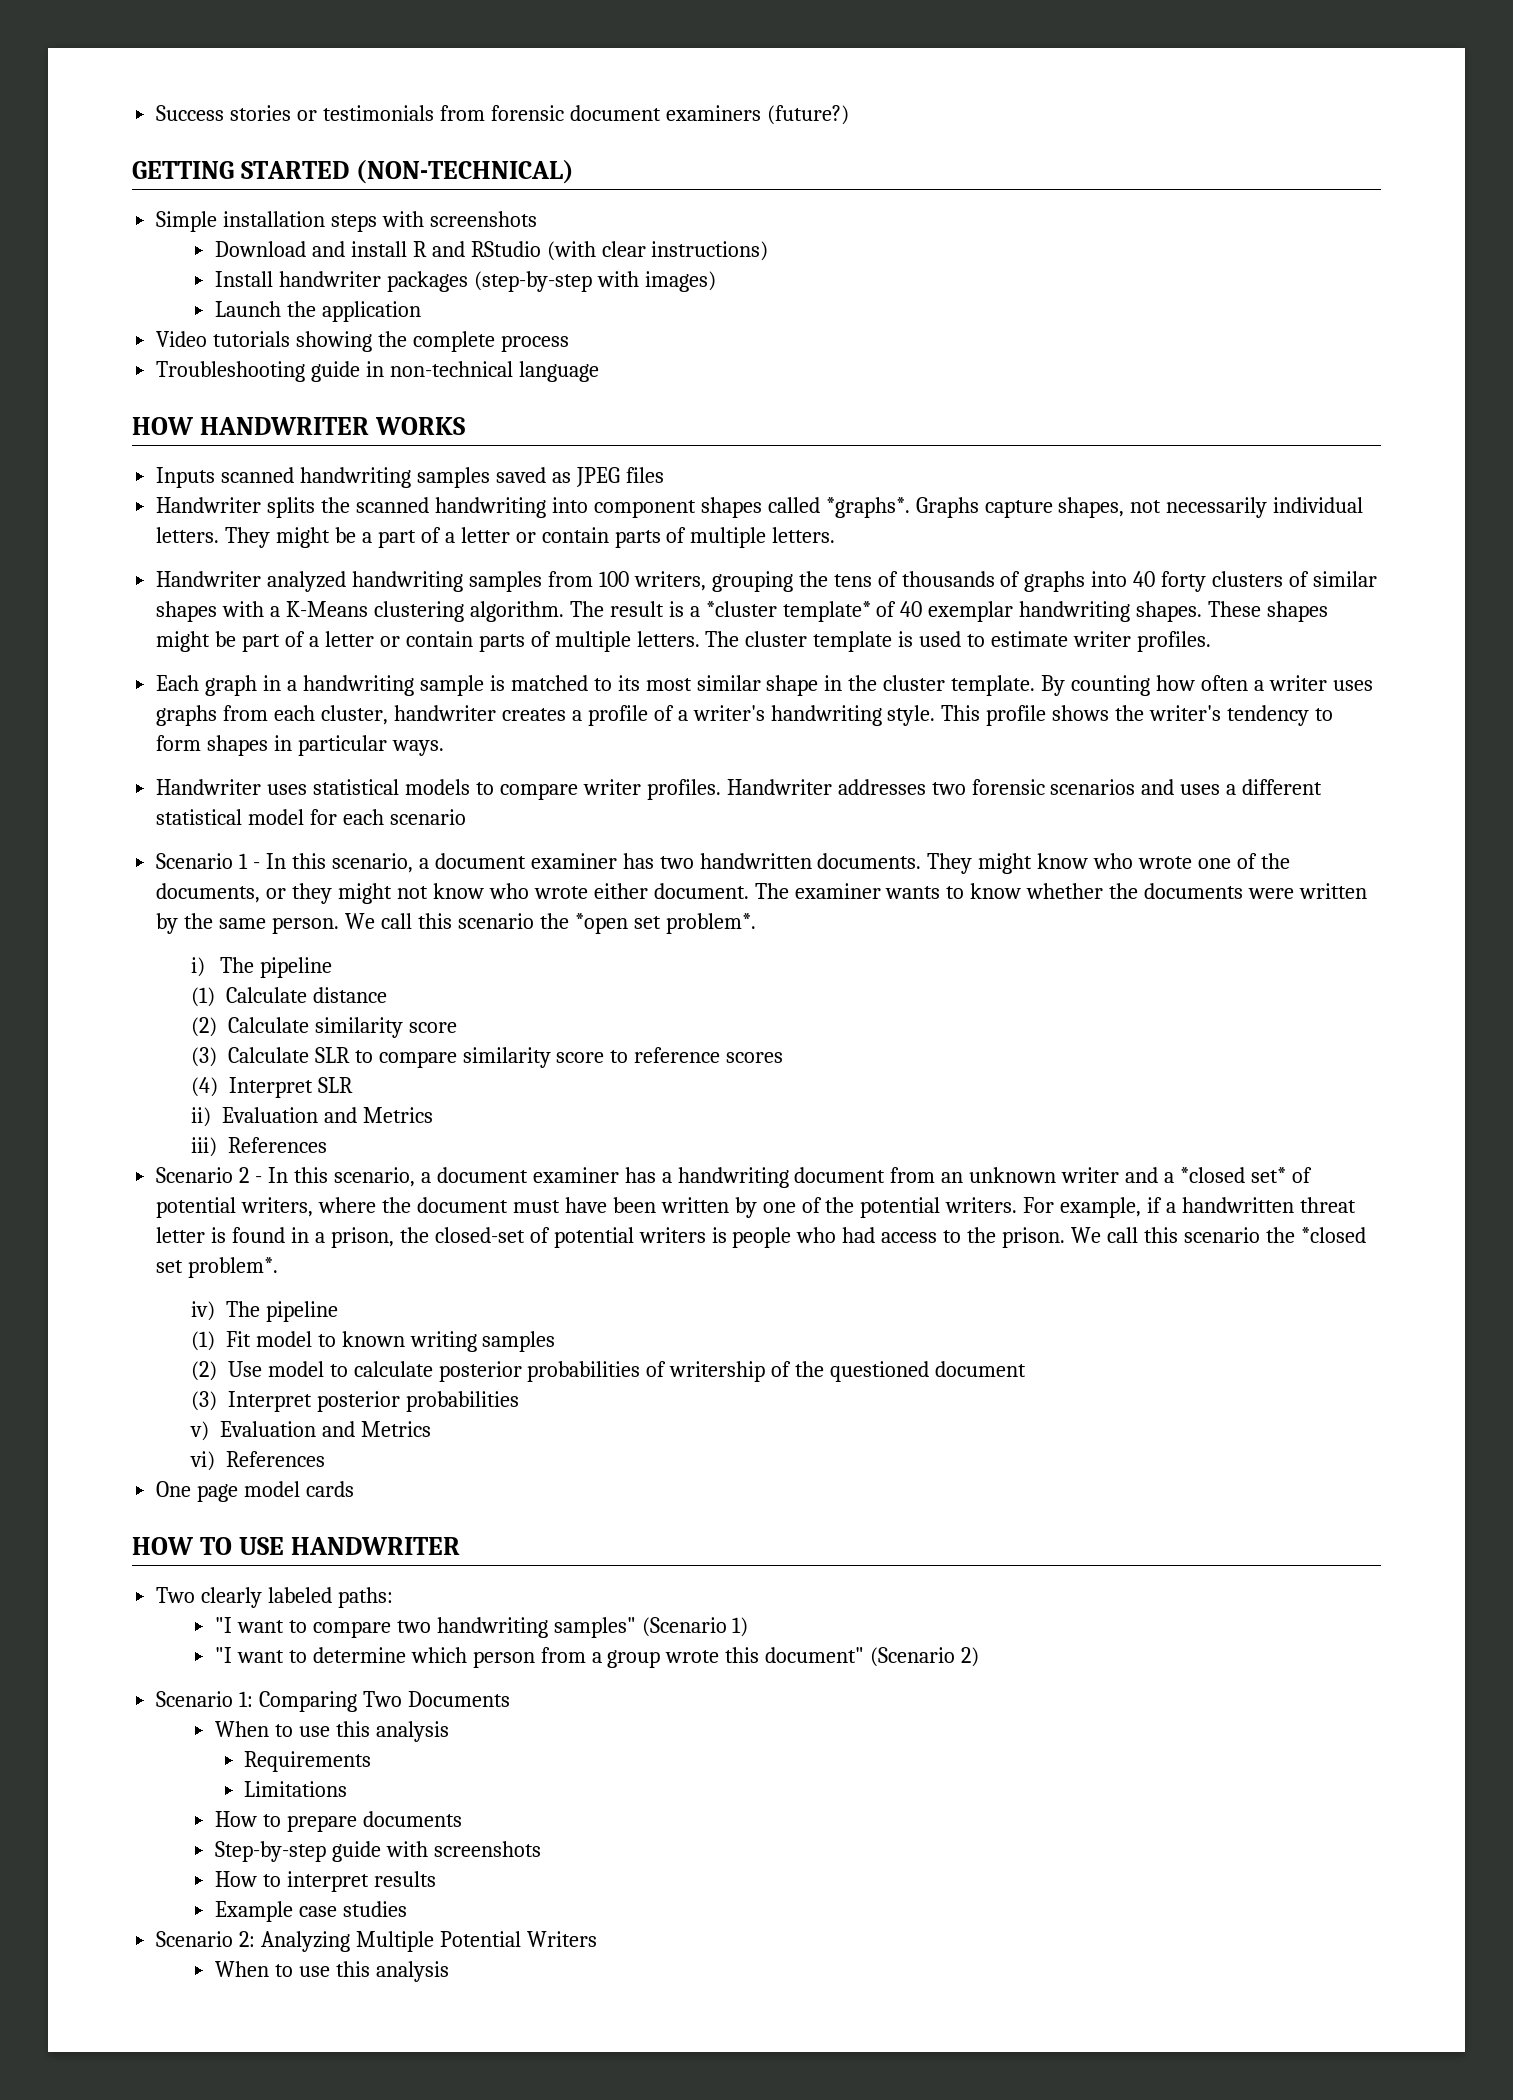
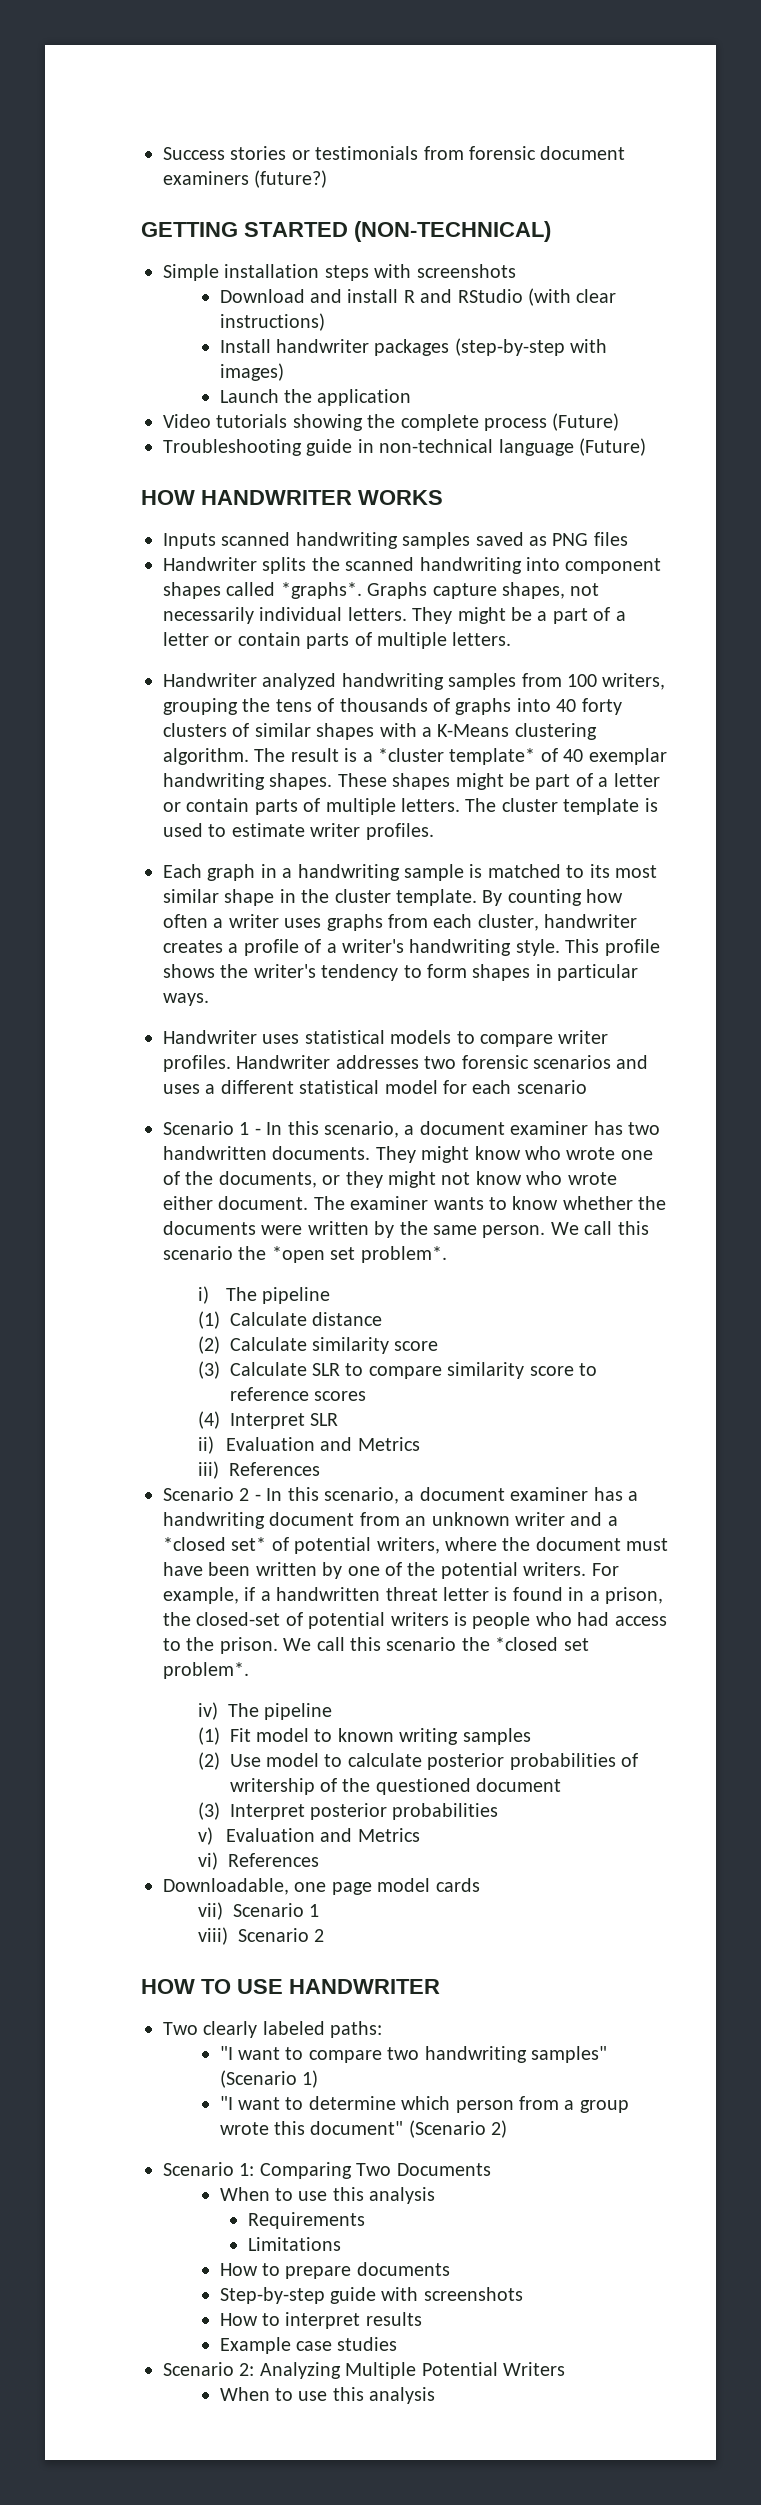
- Video tutorials showing the complete process
+ Video tutorials showing the complete process (Future)
- Troubleshooting guide in non-technical language
+ Troubleshooting guide in non-technical language (Future)
- Inputs scanned handwriting samples saved as JPEG files
+ Inputs scanned handwriting samples saved as PNG files
- One page model cards
+ Downloadable, one page model cards
+ vii) Scenario 1
+ viii) Scenario 2

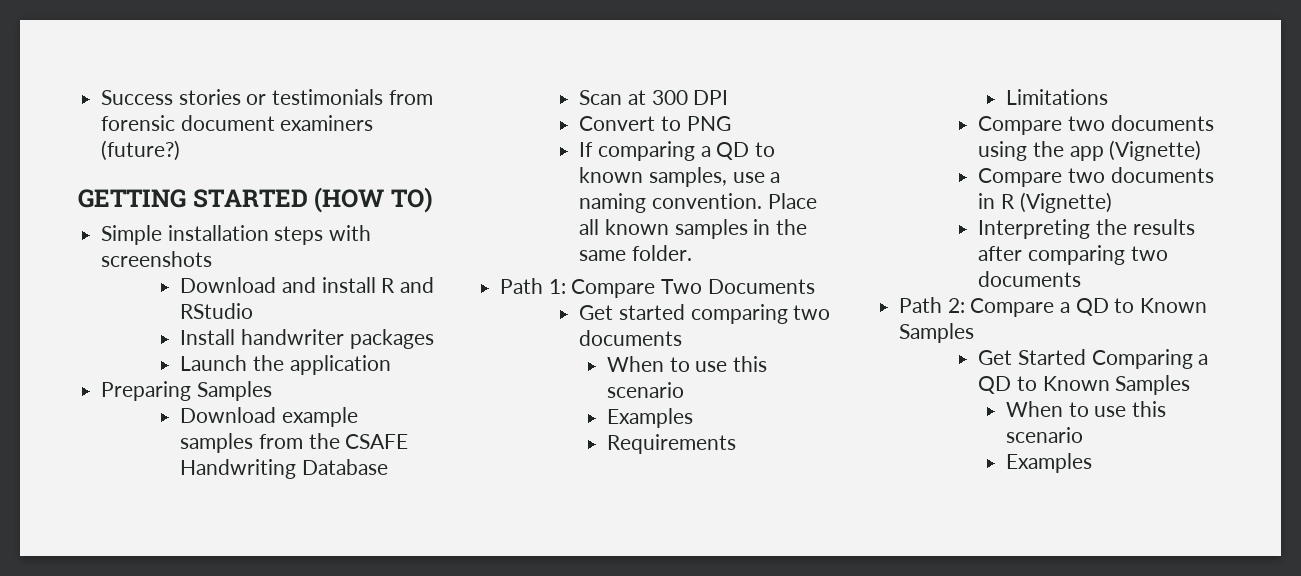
- GETTING STARTED (NON-TECHNICAL)
+ GETTING STARTED (HOW TO)
- Download and install R and RStudio (with clear instructions)
+ Download and install R and RStudio
- Install handwriter packages (step-by-step with images)
+ Install handwriter packages
- Video tutorials showing the complete process (Future)
- Troubleshooting guide in non-technical language (Future)
- HOW HANDWRITER WORKS
- Inputs scanned handwriting samples saved as PNG files
- Handwriter splits the scanned handwriting into component shapes called *graphs*. Graphs capture shapes, not necessarily individual letters. They might be a part of a letter or contain parts of multiple letters.
- Handwriter analyzed handwriting samples from 100 writers, grouping the tens of thousands of graphs into 40 forty clusters of similar shapes with a K-Means clustering algorithm. The result is a *cluster template* of 40 exemplar handwriting shapes. These shapes might be part of a letter or contain parts of multiple letters. The cluster template is used to estimate writer profiles.
- Each graph in a handwriting sample is matched to its most similar shape in the cluster template. By counting how often a writer uses graphs from each cluster, handwriter creates a profile of a writer's handwriting style. This profile shows the writer's tendency to form shapes in particular ways.
- Handwriter uses statistical models to compare writer profiles. Handwriter addresses two forensic scenarios and uses a different statistical model for each scenario
- Scenario 1 - In this scenario, a document examiner has two handwritten documents. They might know who wrote one of the documents, or they might not know who wrote either document. The examiner wants to know whether the documents were written by the same person. We call this scenario the *open set problem*.
- i) The pipeline
- (1) Calculate distance
- (2) Calculate similarity score
- (3) Calculate SLR to compare similarity score to reference scores
- (4) Interpret SLR
- ii) Evaluation and Metrics
- iii) References
- Scenario 2 - In this scenario, a document examiner has a handwriting document from an unknown writer and a *closed set* of potential writers, where the document must have been written by one of the potential writers. For example, if a handwritten threat letter is found in a prison, the closed-set of potential writers is people who had access to the prison. We call this scenario the *closed set problem*.
- iv) The pipeline
- (1) Fit model to known writing samples
- (2) Use model to calculate posterior probabilities of writership of the questioned document
- (3) Interpret posterior probabilities
- v) Evaluation and Metrics
- vi) References
- Downloadable, one page model cards
- vii) Scenario 1
- viii) Scenario 2
- HOW TO USE HANDWRITER
- Two clearly labeled paths:
- "I want to compare two handwriting samples" (Scenario 1)
- "I want to determine which person from a group wrote this document" (Scenario 2)
- Scenario 1: Comparing Two Documents
- When to use this analysis
+ Preparing Samples
+ Download example samples from the CSAFE Handwriting Database
+ Scan at 300 DPI
+ Convert to PNG
+ If comparing a QD to known samples, use a naming convention. Place all known samples in the same folder.
+ Path 1: Compare Two Documents
+ Get started comparing two documents
+ When to use this scenario
+ Examples
- How to prepare documents
- Step-by-step guide with screenshots
- How to interpret results
- Example case studies
- Scenario 2: Analyzing Multiple Potential Writers
- When to use this analysis
+ Compare two documents using the app (Vignette)
+ Compare two documents in R (Vignette)
+ Interpreting the results after comparing two documents
+ Path 2: Compare a QD to Known Samples
+ Get Started Comparing a QD to Known Samples
+ When to use this scenario
+ Examples

